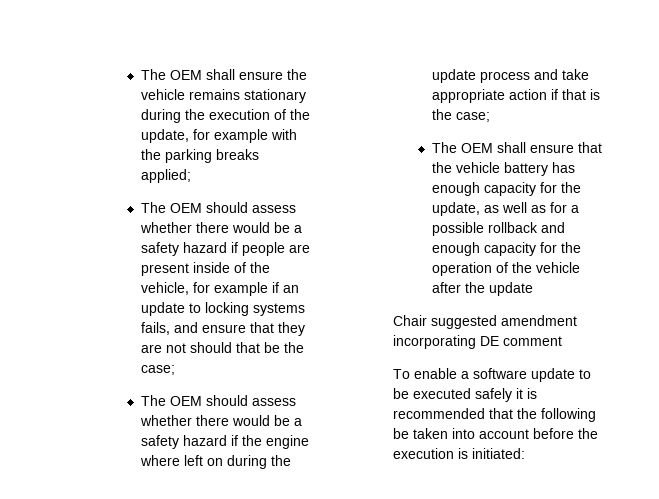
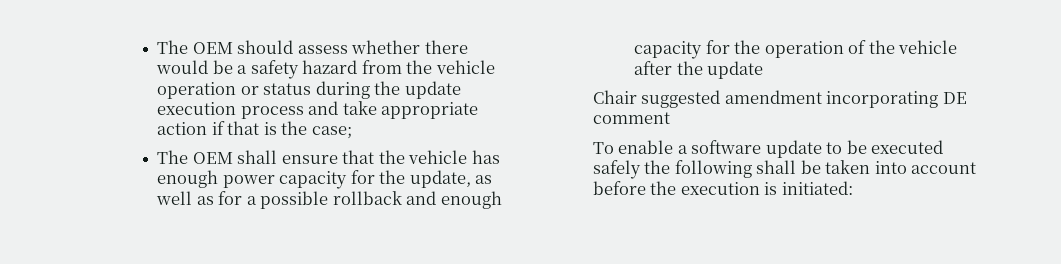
- The OEM shall ensure the vehicle remains stationary during the execution of the update, for example with the parking breaks applied;
- The OEM should assess whether there would be a safety hazard if people are present inside of the vehicle, for example if an update to locking systems fails, and ensure that they are not should that be the case;
- The OEM should assess whether there would be a safety hazard if the engine where left on during the update process and take appropriate action if that is the case;
+ The OEM should assess whether there would be a safety hazard from the vehicle operation or status during the update execution process and take appropriate action if that is the case;
- The OEM shall ensure that the vehicle battery has enough capacity for the update, as well as for a possible rollback and enough capacity for the operation of the vehicle after the update
+ The OEM shall ensure that the vehicle has enough power capacity for the update, as well as for a possible rollback and enough capacity for the operation of the vehicle after the update
- To enable a software update to be executed safely it is recommended that the following be taken into account before the execution is initiated:
+ To enable a software update to be executed safely the following shall be taken into account before the execution is initiated:

